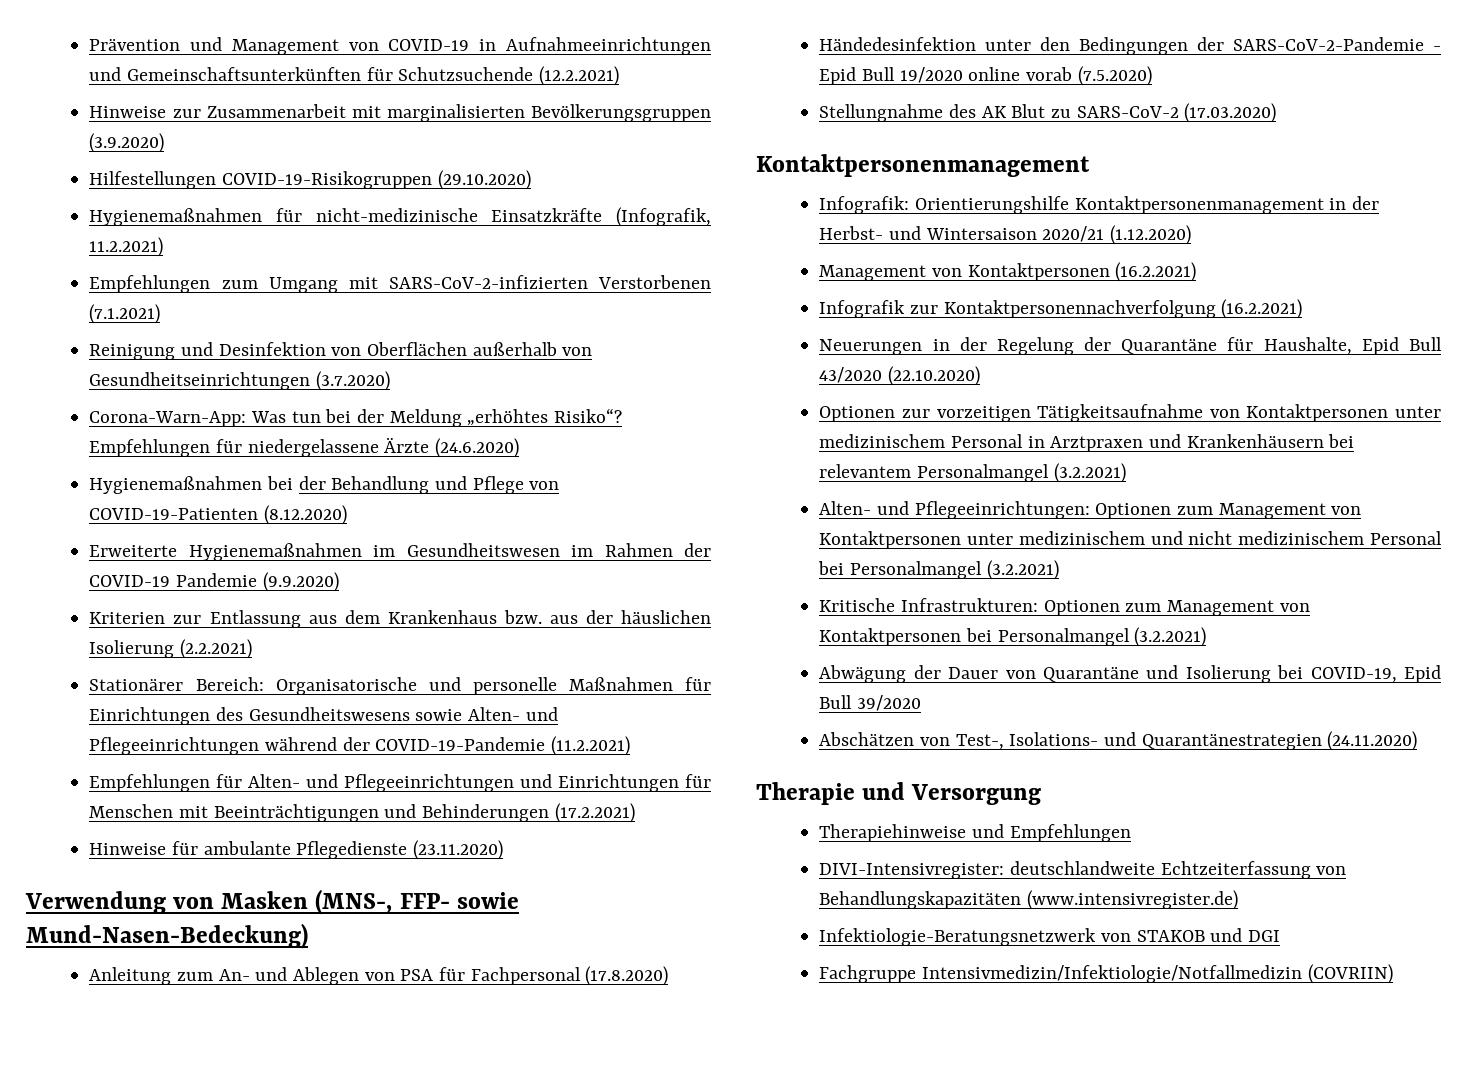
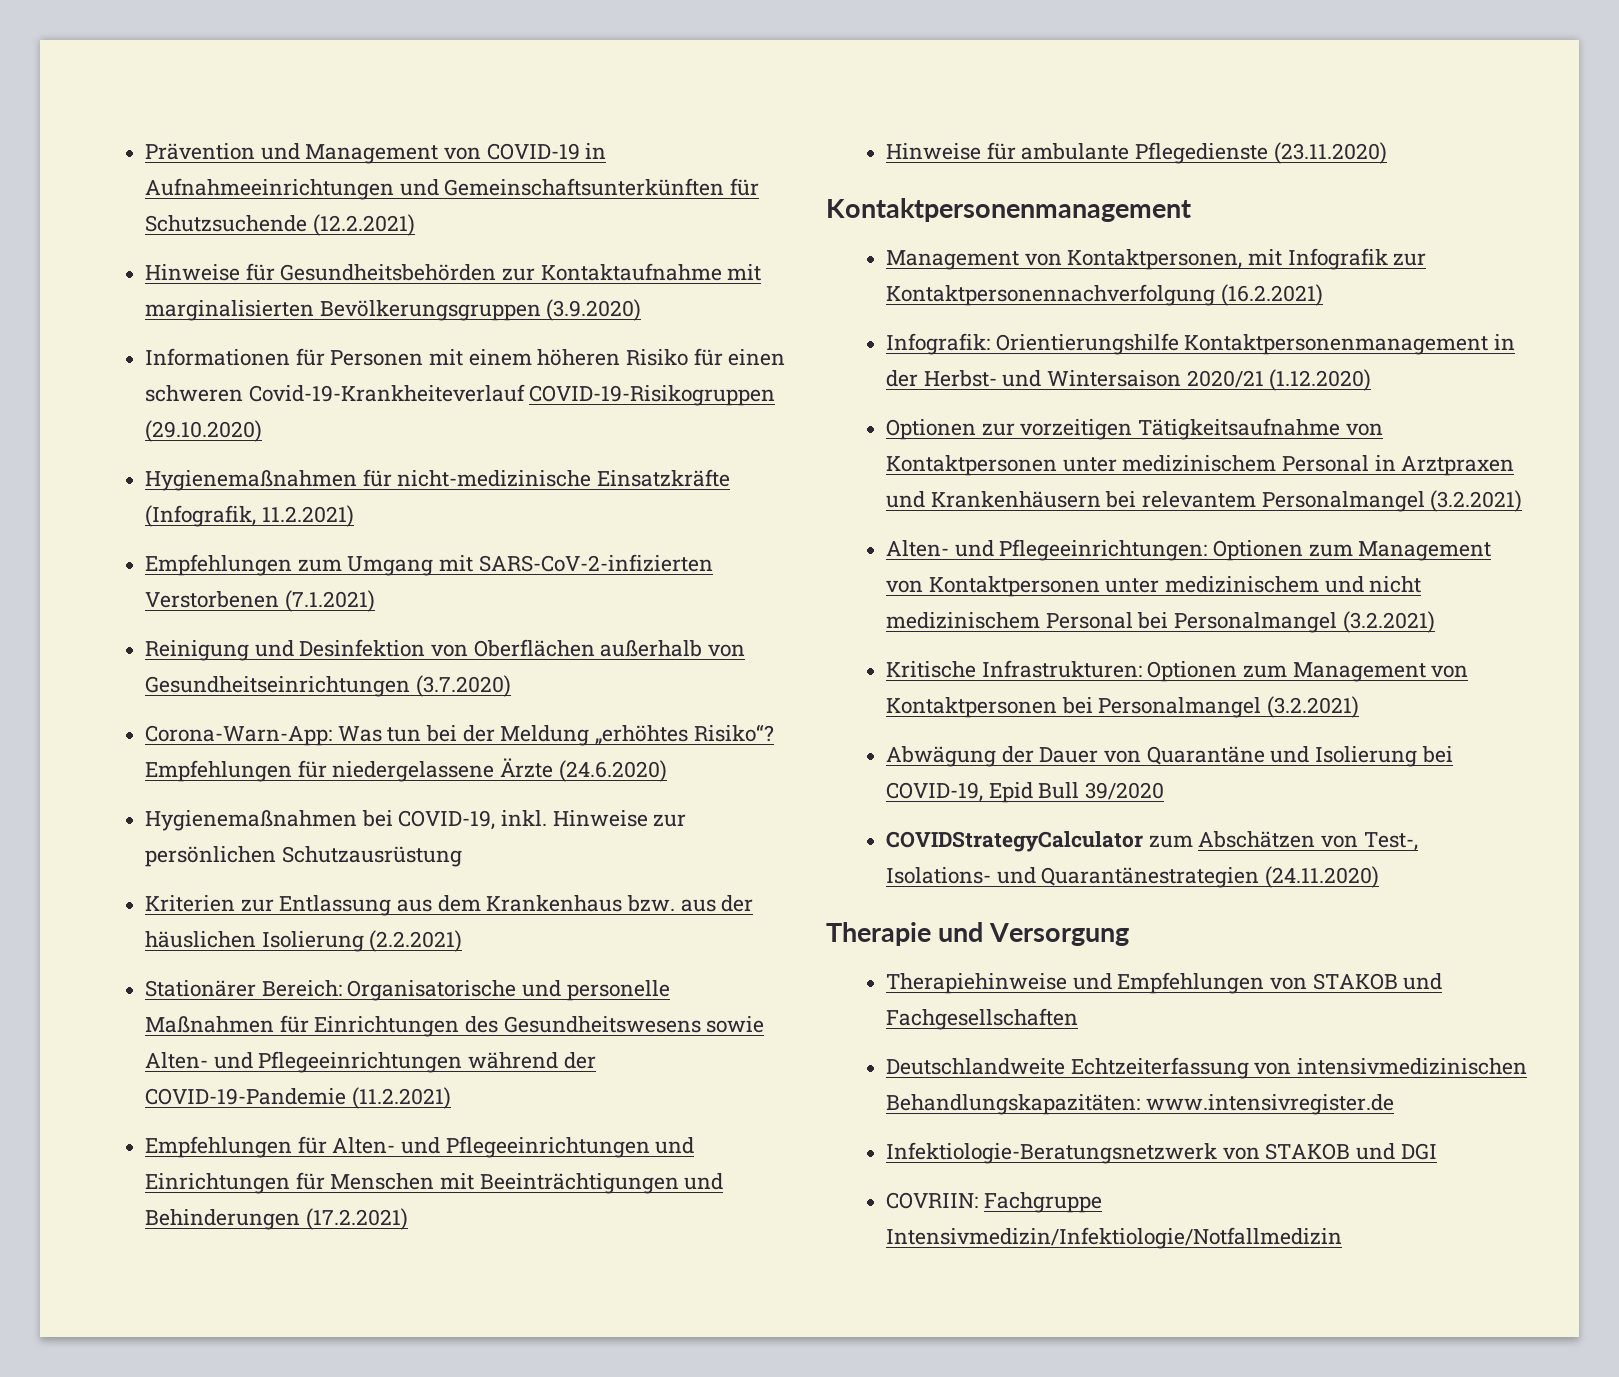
- Hinweise zur Zusammenarbeit mit marginalisierten Bevölkerungsgruppen (3.9.2020)
+ Hinweise für Gesundheitsbehörden zur Kontaktaufnahme mit marginalisierten Bevölkerungsgruppen (3.9.2020)
- Hilfestellungen COVID-19-Risikogruppen (29.10.2020)
+ Informationen für Personen mit einem höheren Risiko für einen schweren Covid-19-Krankheiteverlauf COVID-19-Risikogruppen (29.10.2020)
- Hygienemaßnahmen bei der Behandlung und Pflege von COVID-19-Patienten (8.12.2020)
- Erweiterte Hygienemaßnahmen im Gesundheitswesen im Rahmen der COVID-19 Pandemie (9.9.2020)
+ Hygienemaßnahmen bei COVID-19, inkl. Hinweise zur persönlichen Schutzausrüstung
  Hinweise für ambulante Pflegedienste (23.11.2020)
- Verwendung von Masken (MNS-, FFP- sowie Mund-Nasen-Bedeckung)
- Anleitung zum An- und Ablegen von PSA für Fachpersonal (17.8.2020)
- Händedesinfektion unter den Bedingungen der SARS-CoV-2-Pandemie - Epid Bull 19/2020 online vorab (7.5.2020)
- Stellungnahme des AK Blut zu SARS-CoV-2 (17.03.2020)
  Kontaktpersonenmanagement
+ Management von Kontaktpersonen, mit Infografik zur Kontaktpersonennachverfolgung (16.2.2021)
- Management von Kontaktpersonen (16.2.2021)
- Infografik zur Kontaktpersonennachverfolgung (16.2.2021)
- Neuerungen in der Regelung der Quarantäne für Haushalte, Epid Bull 43/2020 (22.10.2020)
- Abschätzen von Test-, Isolations- und Quarantänestrategien (24.11.2020)
+ COVIDStrategyCalculator zum Abschätzen von Test-, Isolations- und Quarantänestrategien (24.11.2020)
- Therapiehinweise und Empfehlungen
- DIVI-Intensivregister: deutschlandweite Echtzeiterfassung von Behandlungskapazitäten (www.intensivregister.de)
+ Therapiehinweise und Empfehlungen von STAKOB und Fachgesellschaften
+ Deutschlandweite Echtzeiterfassung von intensivmedizinischen Behandlungskapazitäten: www.intensivregister.de
- Fachgruppe Intensivmedizin/Infektiologie/Notfallmedizin (COVRIIN)
+ COVRIIN: Fachgruppe Intensivmedizin/Infektiologie/Notfallmedizin

